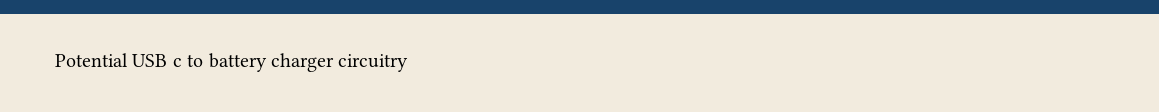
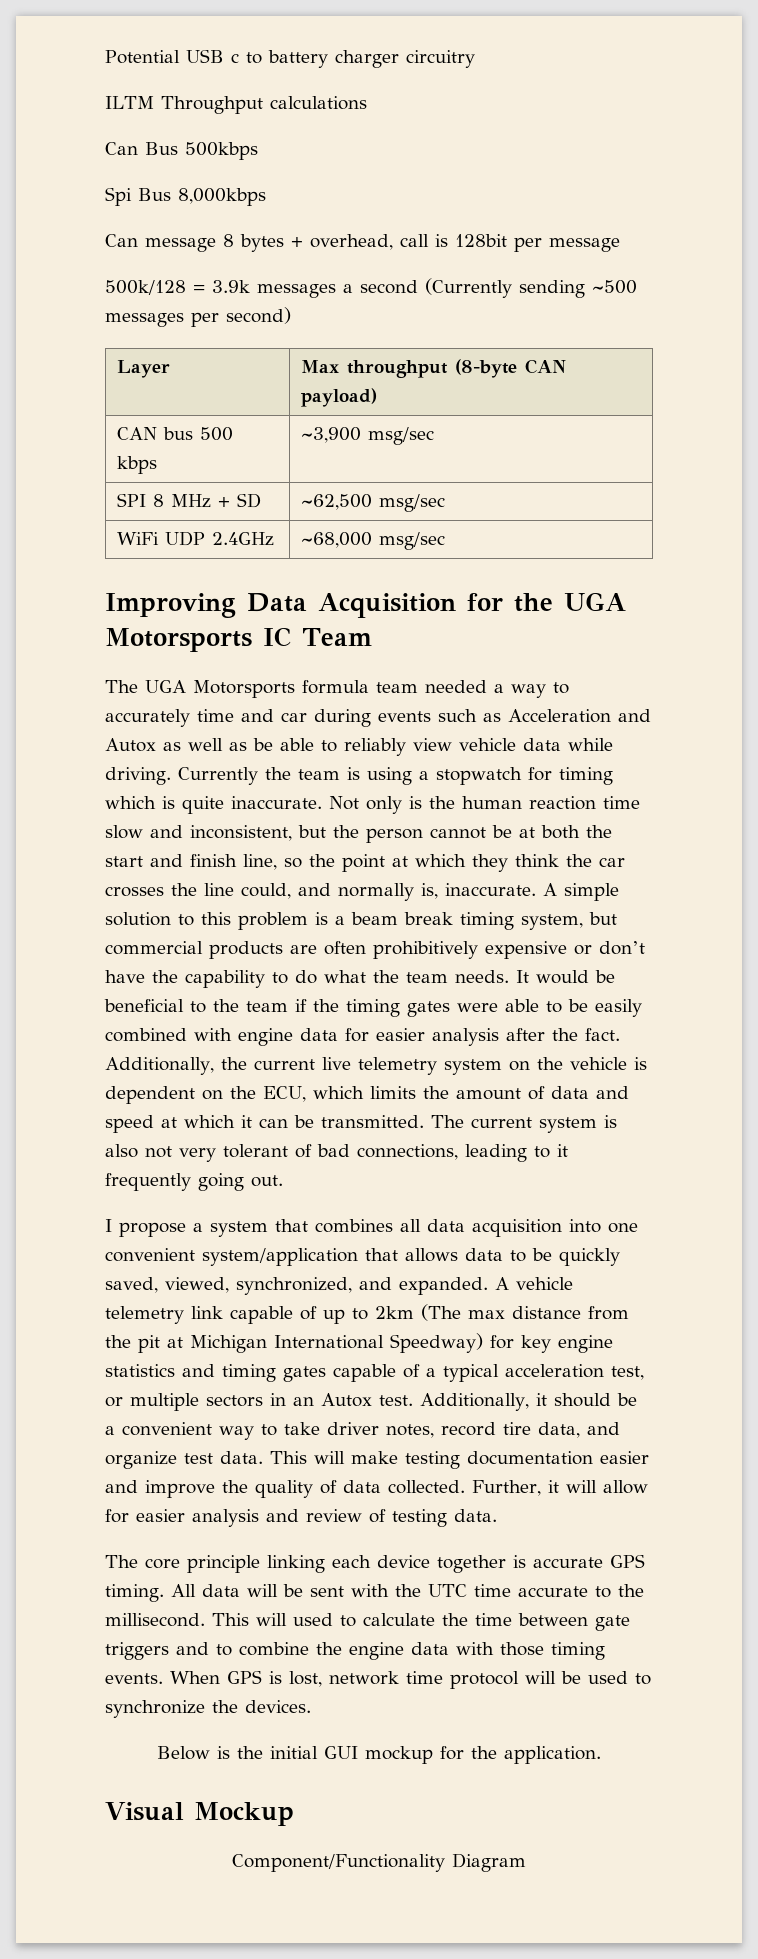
+ ILTM Throughput calculations
+ Can Bus 500kbps
+ Spi Bus 8,000kbps
+ Can message 8 bytes + overhead, call is 128bit per message
+ 500k/128 = 3.9k messages a second (Currently sending ~500 messages per second)
+ Layer | Max throughput (8-byte CAN payload)
+ CAN bus 500 kbps | ~3,900 msg/sec
+ SPI 8 MHz + SD | ~62,500 msg/sec
+ WiFi UDP 2.4GHz | ~68,000 msg/sec
+ Improving Data Acquisition for the UGA Motorsports IC Team
+ The UGA Motorsports formula team needed a way to accurately time and car during events such as Acceleration and Autox as well as be able to reliably view vehicle data while driving. Currently the team is using a stopwatch for timing which is quite inaccurate. Not only is the human reaction time slow and inconsistent, but the person cannot be at both the start and finish line, so the point at which they think the car crosses the line could, and normally is, inaccurate. A simple solution to this problem is a beam break timing system, but commercial products are often prohibitively expensive or don’t have the capability to do what the team needs. It would be beneficial to the team if the timing gates were able to be easily combined with engine data for easier analysis after the fact. Additionally, the current live telemetry system on the vehicle is dependent on the ECU, which limits the amount of data and speed at which it can be transmitted. The current system is also not very tolerant of bad connections, leading to it frequently going out.
+ I propose a system that combines all data acquisition into one convenient system/application that allows data to be quickly saved, viewed, synchronized, and expanded. A vehicle telemetry link capable of up to 2km (The max distance from the pit at Michigan International Speedway) for key engine statistics and timing gates capable of a typical acceleration test, or multiple sectors in an Autox test. Additionally, it should be a convenient way to take driver notes, record tire data, and organize test data. This will make testing documentation easier and improve the quality of data collected. Further, it will allow for easier analysis and review of testing data.
+ The core principle linking each device together is accurate GPS timing. All data will be sent with the UTC time accurate to the millisecond. This will used to calculate the time between gate triggers and to combine the engine data with those timing events. When GPS is lost, network time protocol will be used to synchronize the devices.
+ Below is the initial GUI mockup for the application.
+ Visual Mockup
+ Component/Functionality Diagram

